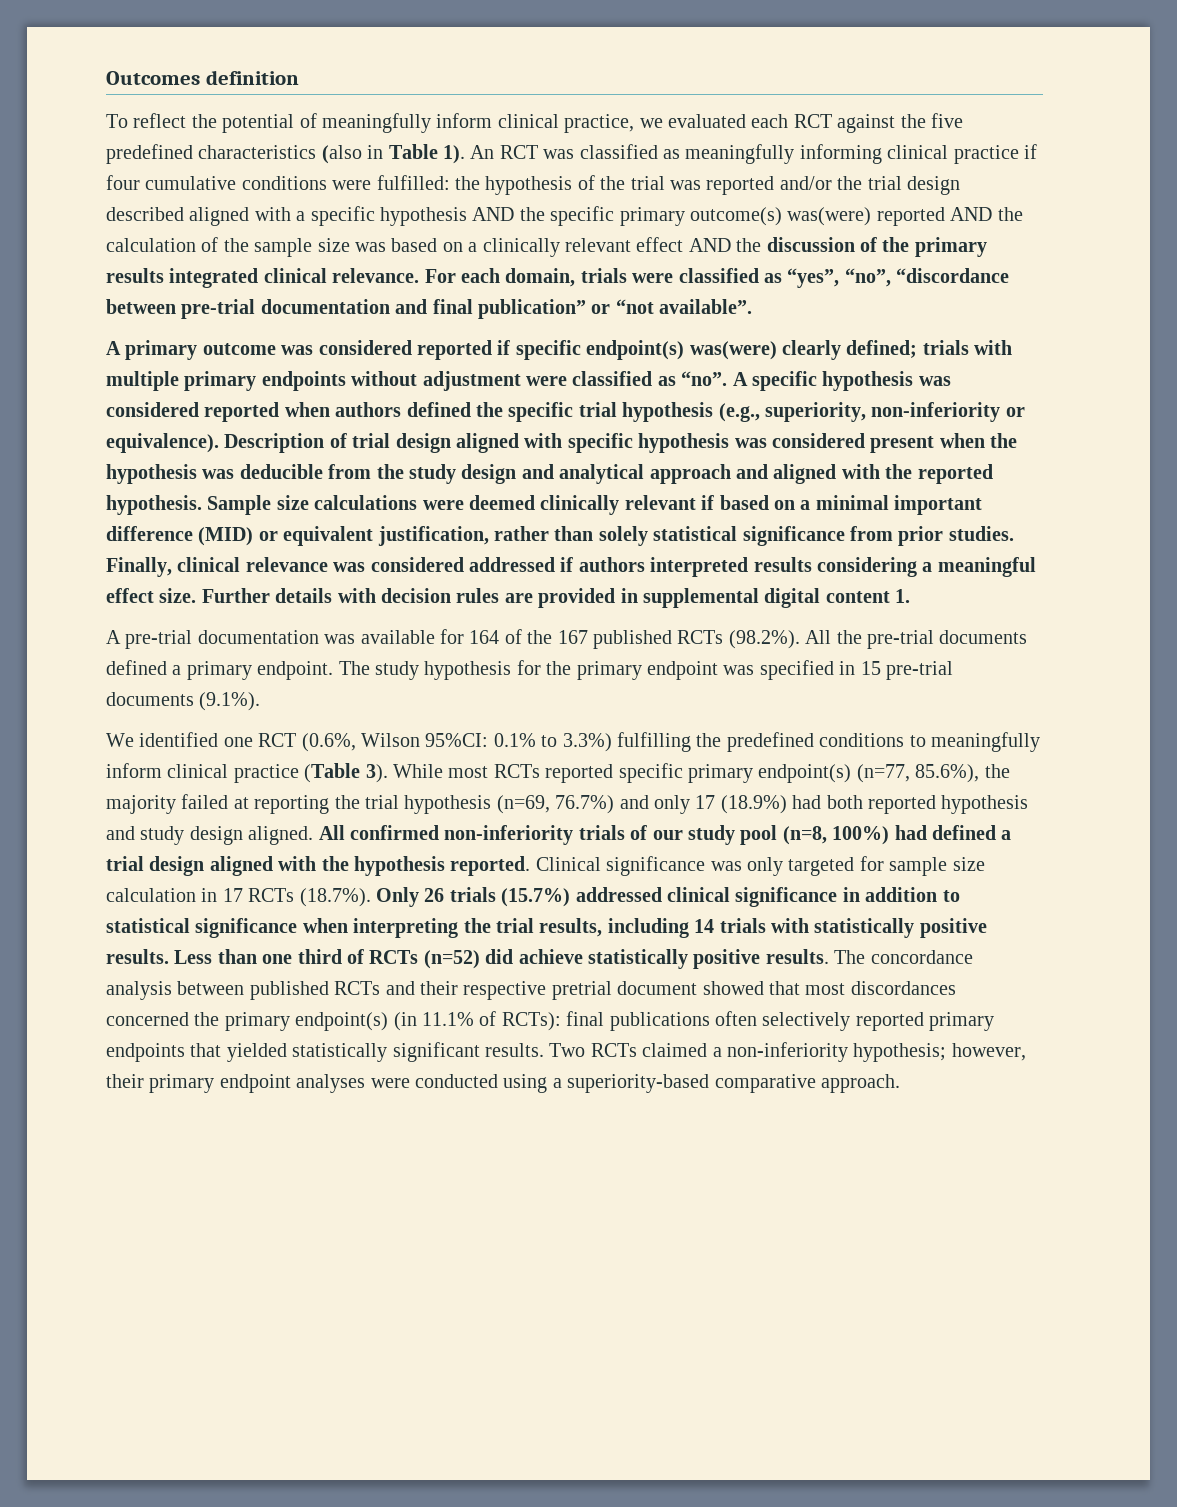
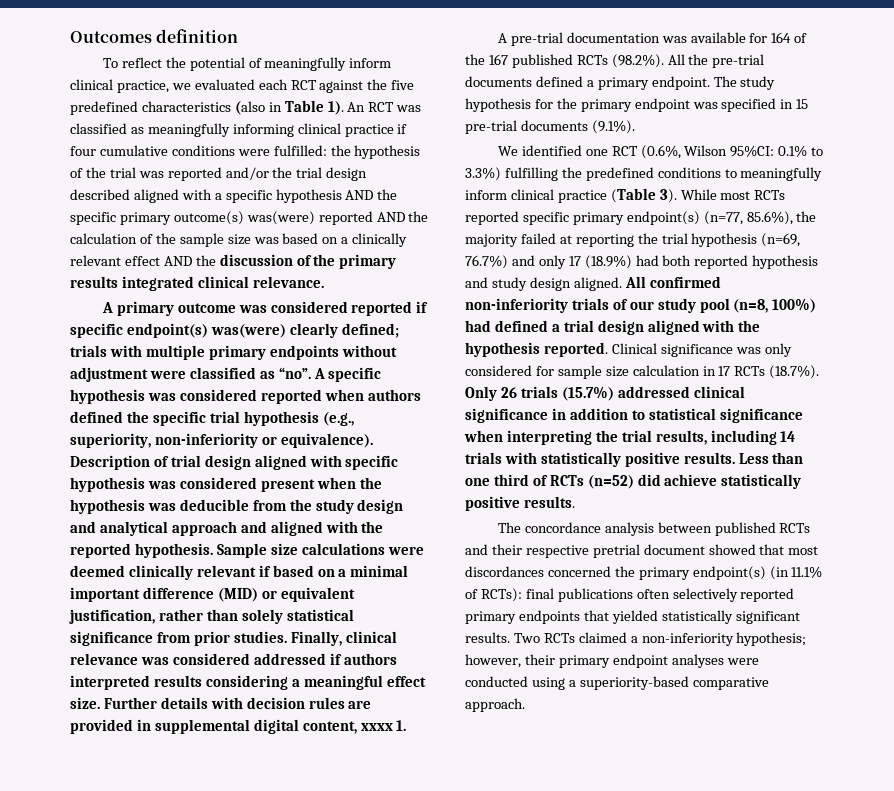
- For each domain, trials were classified as “yes”, “no”, “discordance between pre-trial documentation and final publication” or “not available”.
- Further details with decision rules are provided in supplemental digital content 1.
+ Further details with decision rules are provided in supplemental digital content, xxxx 1.
- Clinical significance was only targeted for sample size calculation in 17 RCTs (18.7%). Only 26 trials (15.7%) addressed clinical significance in addition to statistical significance when interpreting the trial results, including 14 trials with statistically positive results.
+ Clinical significance was only considered for sample size calculation in 17 RCTs (18.7%). Only 26 trials (15.7%) addressed clinical significance in addition to statistical significance when interpreting the trial results, including 14 trials with statistically positive results.
- Less than one third of RCTs (n=52) did achieve statistically positive results. The concordance analysis between published RCTs and their respective pretrial document showed that most discordances concerned the primary endpoint(s) (in 11.1% of RCTs): final publications often selectively reported primary endpoints that yielded statistically significant results.
+ Less than one third of RCTs (n=52) did achieve statistically positive results.
+ The concordance analysis between published RCTs and their respective pretrial document showed that most discordances concerned the primary endpoint(s) (in 11.1% of RCTs): final publications often selectively reported primary endpoints that yielded statistically significant results.

